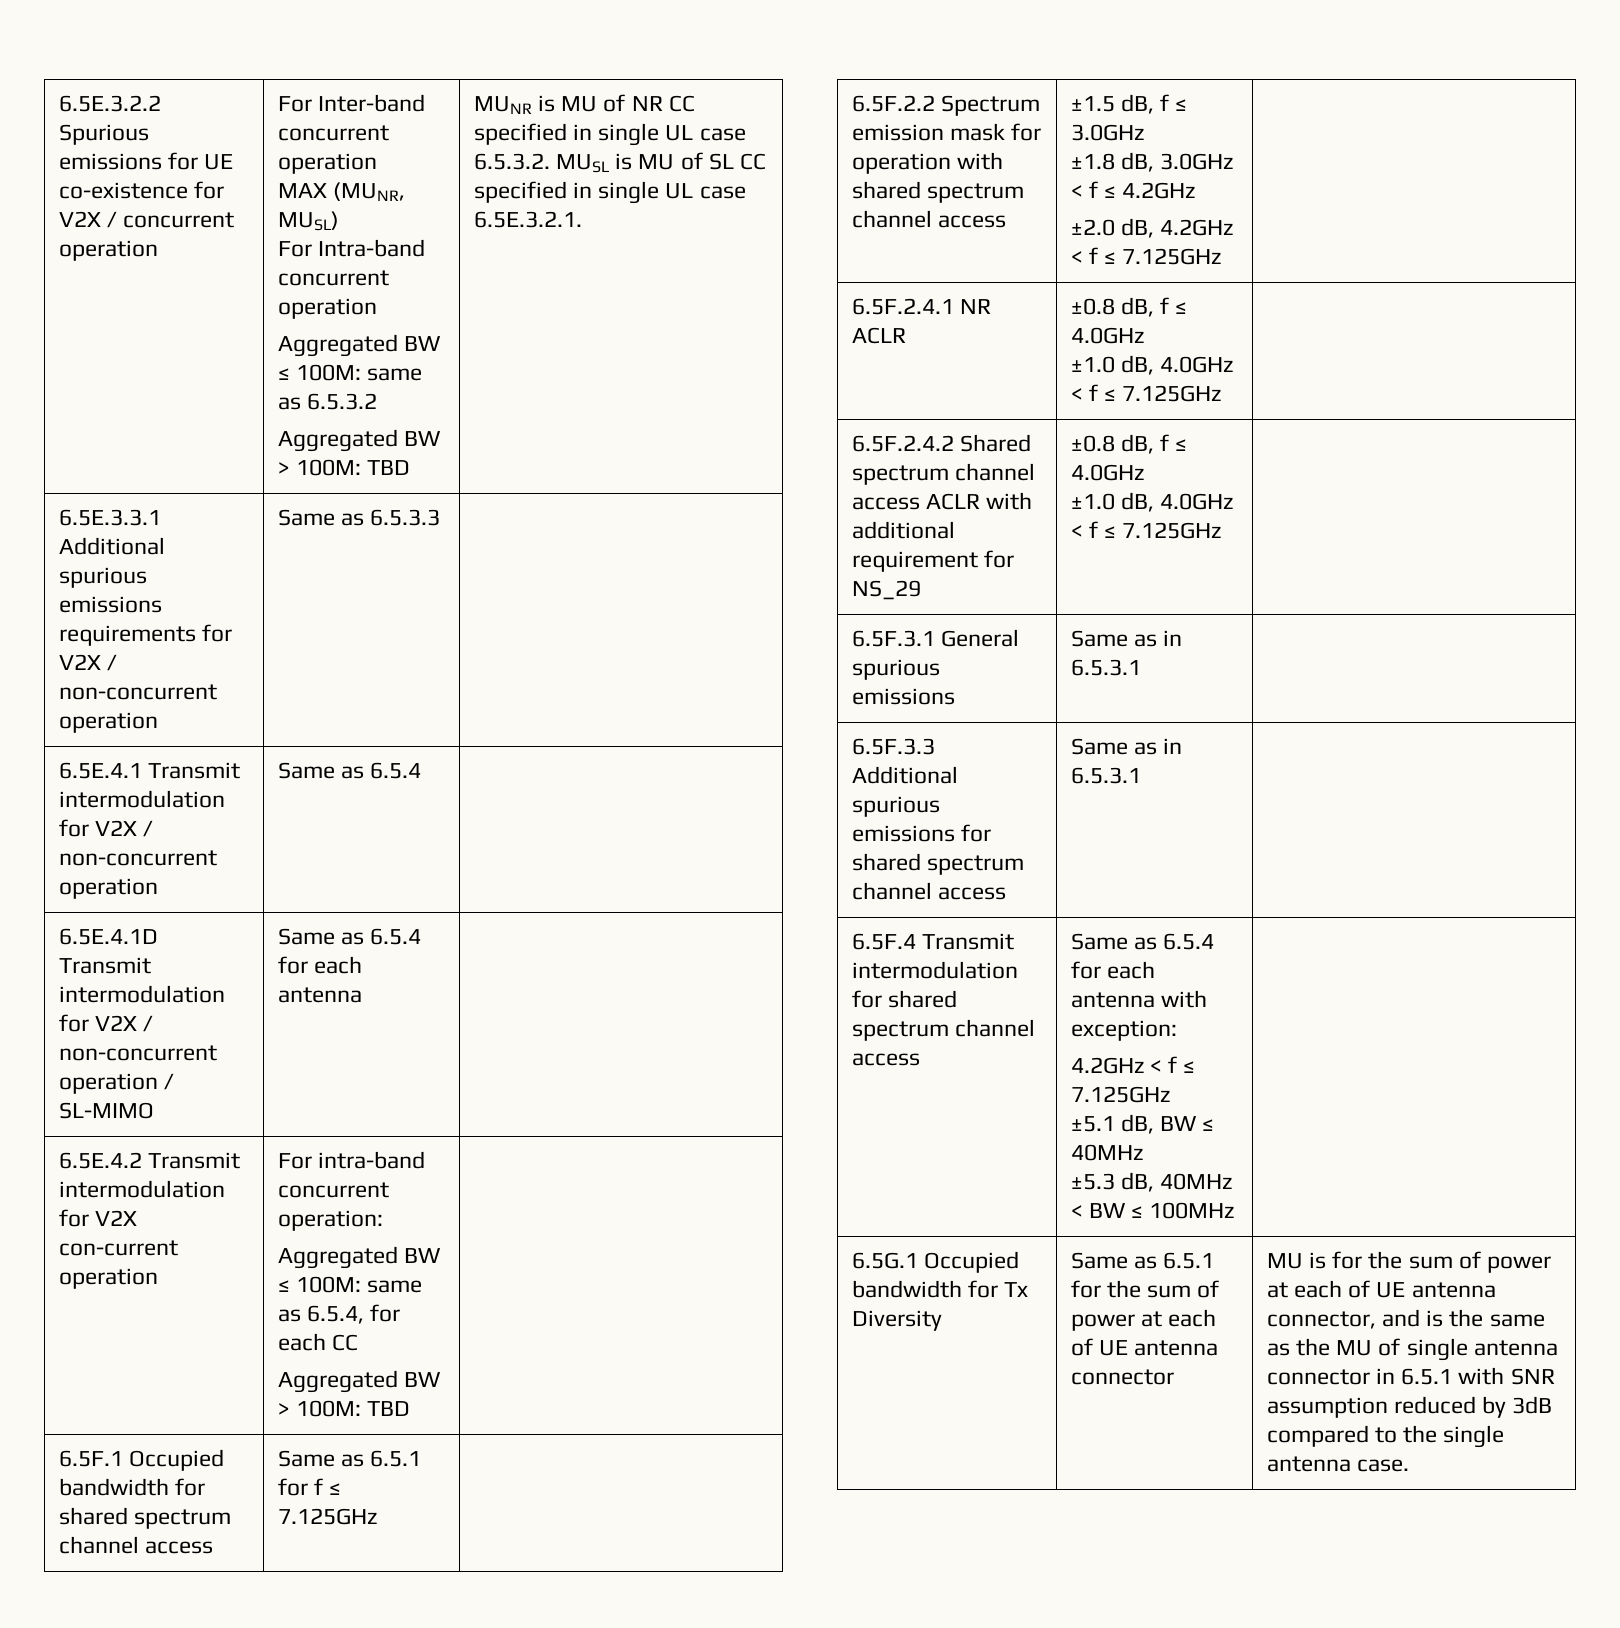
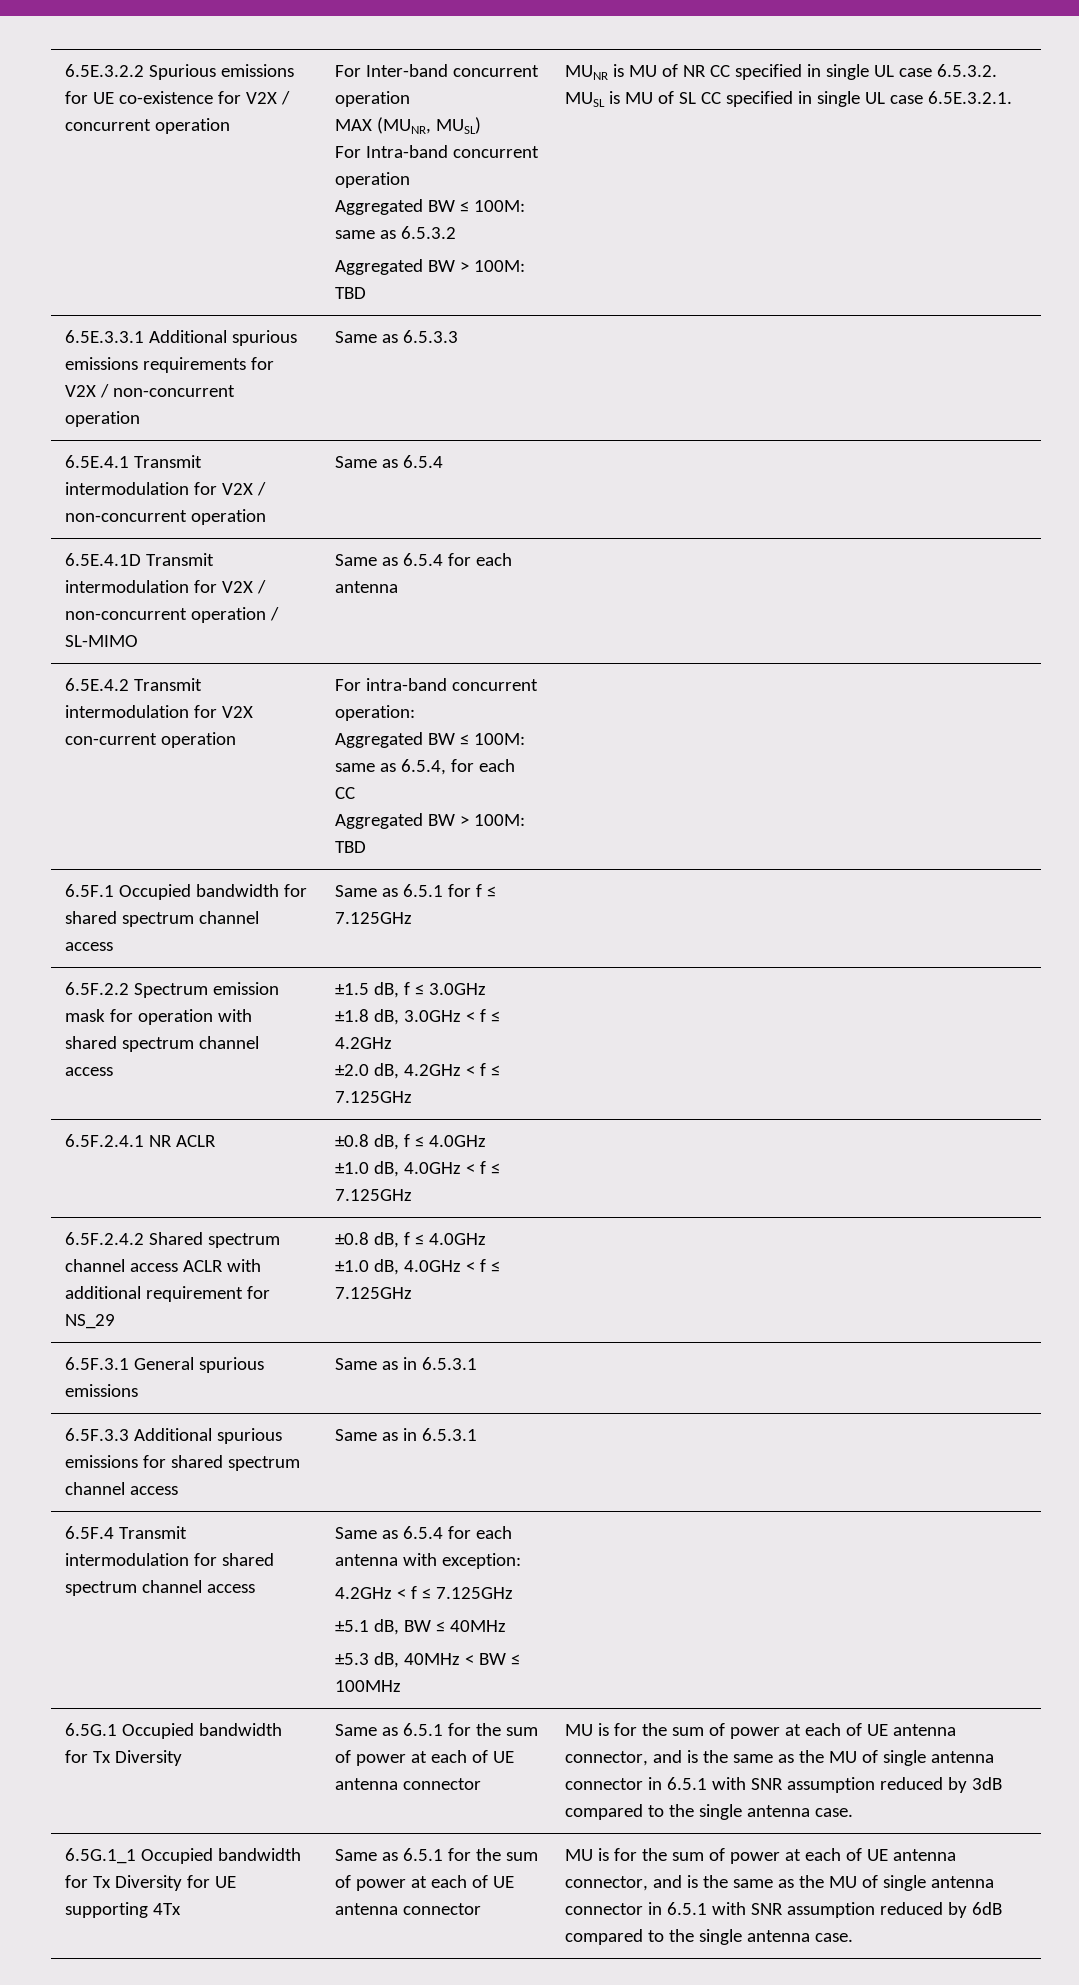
+ 6.5G.1_1 Occupied bandwidth for Tx Diversity for UE supporting 4Tx | Same as 6.5.1 for the sum of power at each of UE antenna connector | MU is for the sum of power at each of UE antenna connector, and is the same as the MU of single antenna connector in 6.5.1 with SNR assumption reduced by 6dB compared to the single antenna case.

